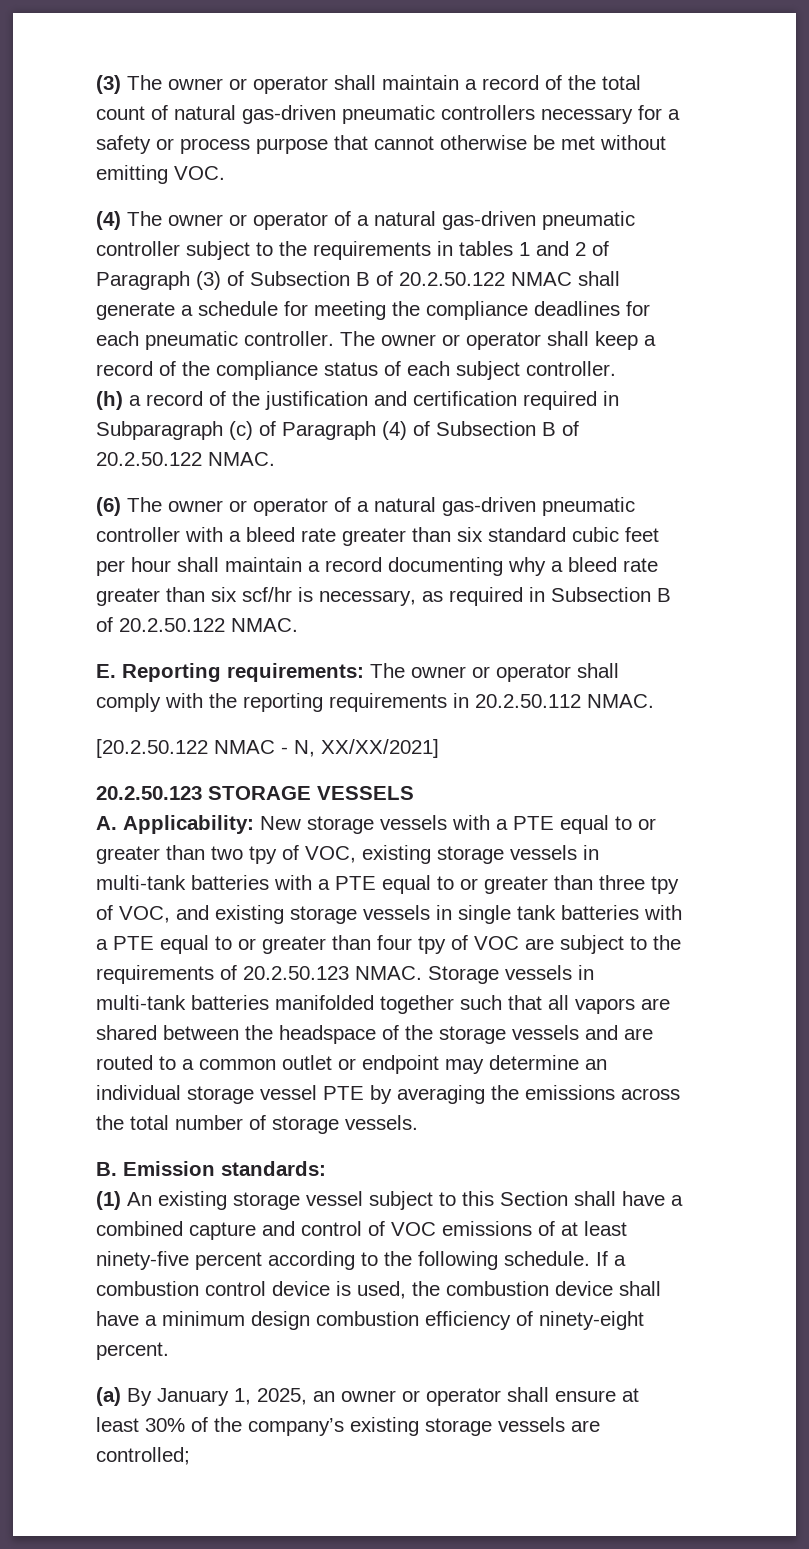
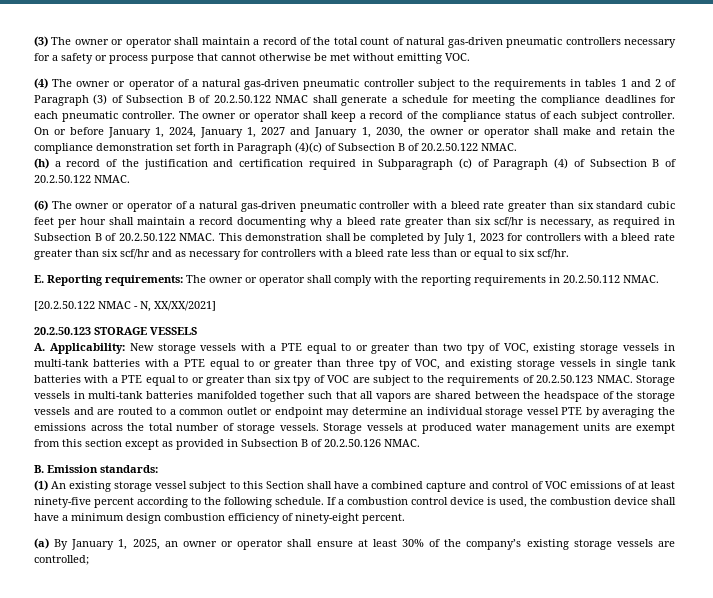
+ On or before January 1, 2024, January 1, 2027 and January 1, 2030, the owner or operator shall make and retain the compliance demonstration set forth in Paragraph (4)(c) of Subsection B of 20.2.50.122 NMAC.
+ This demonstration shall be completed by July 1, 2023 for controllers with a bleed rate greater than six scf/hr and as necessary for controllers with a bleed rate less than or equal to six scf/hr.
- New storage vessels with a PTE equal to or greater than two tpy of VOC, existing storage vessels in multi-tank batteries with a PTE equal to or greater than three tpy of VOC, and existing storage vessels in single tank batteries with a PTE equal to or greater than four tpy of VOC are subject to the requirements of 20.2.50.123 NMAC.
+ New storage vessels with a PTE equal to or greater than two tpy of VOC, existing storage vessels in multi-tank batteries with a PTE equal to or greater than three tpy of VOC, and existing storage vessels in single tank batteries with a PTE equal to or greater than six tpy of VOC are subject to the requirements of 20.2.50.123 NMAC.
+ Storage vessels at produced water management units are exempt from this section except as provided in Subsection B of 20.2.50.126 NMAC.

